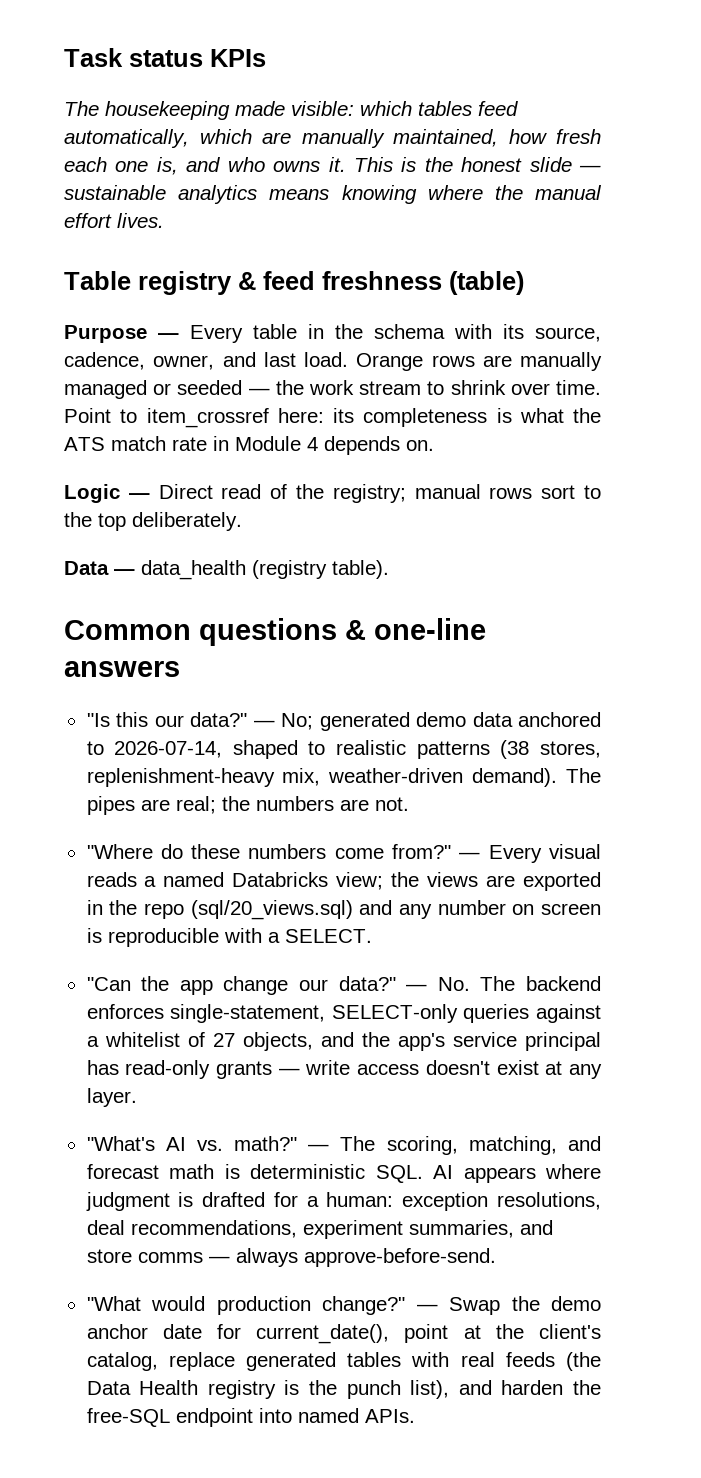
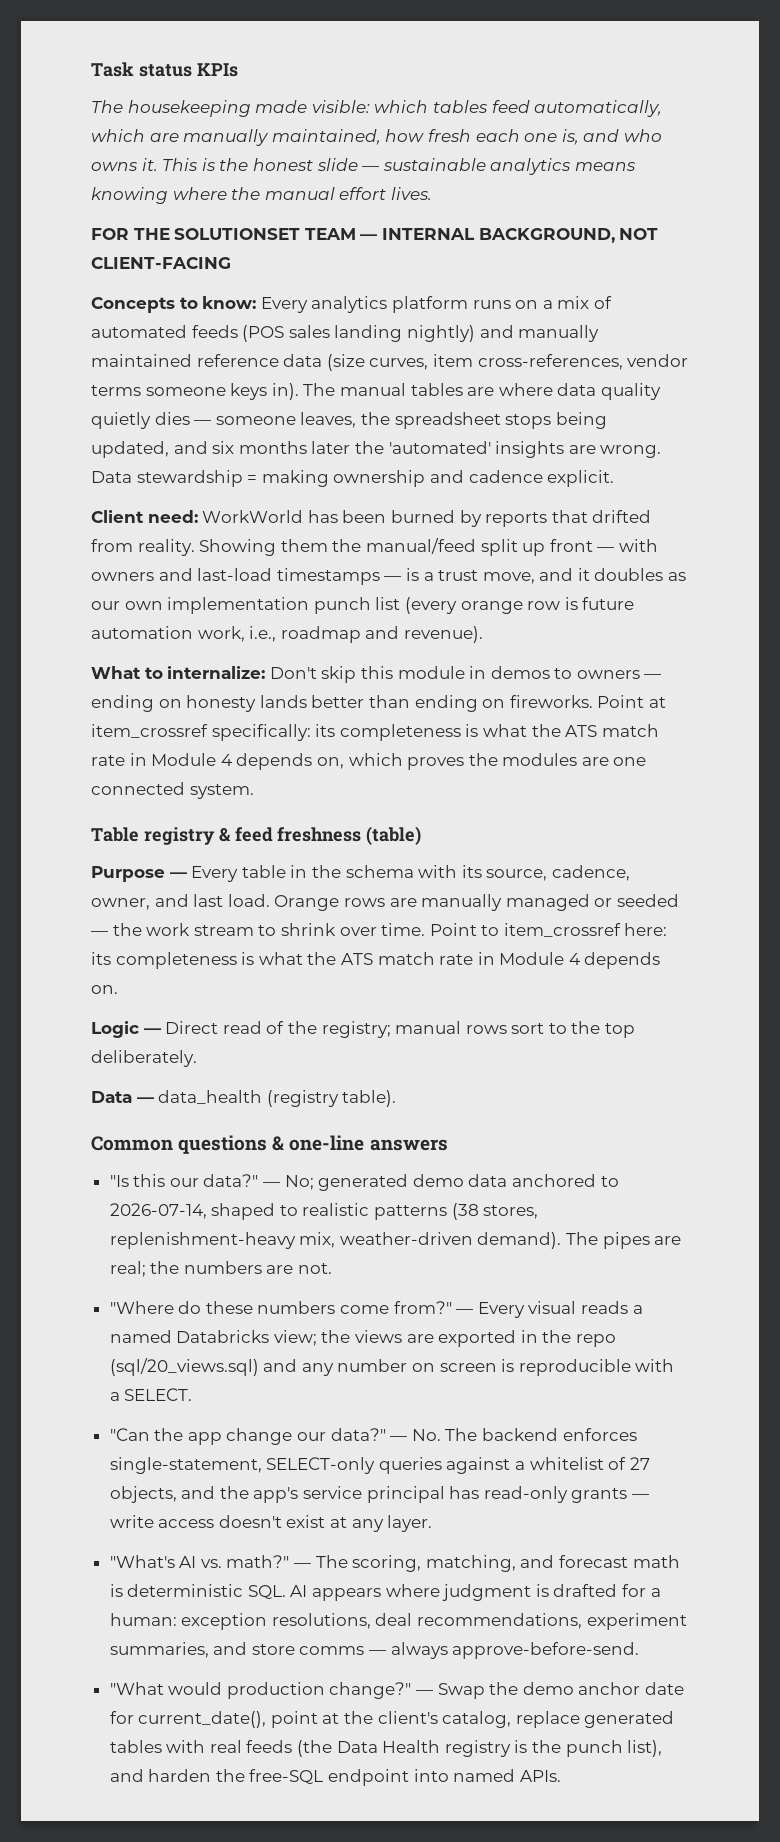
+ FOR THE SOLUTIONSET TEAM — INTERNAL BACKGROUND, NOT CLIENT-FACING
+ Concepts to know: Every analytics platform runs on a mix of automated feeds (POS sales landing nightly) and manually maintained reference data (size curves, item cross-references, vendor terms someone keys in). The manual tables are where data quality quietly dies — someone leaves, the spreadsheet stops being updated, and six months later the 'automated' insights are wrong. Data stewardship = making ownership and cadence explicit.
+ Client need: WorkWorld has been burned by reports that drifted from reality. Showing them the manual/feed split up front — with owners and last-load timestamps — is a trust move, and it doubles as our own implementation punch list (every orange row is future automation work, i.e., roadmap and revenue).
+ What to internalize: Don't skip this module in demos to owners — ending on honesty lands better than ending on fireworks. Point at item_crossref specifically: its completeness is what the ATS match rate in Module 4 depends on, which proves the modules are one connected system.

